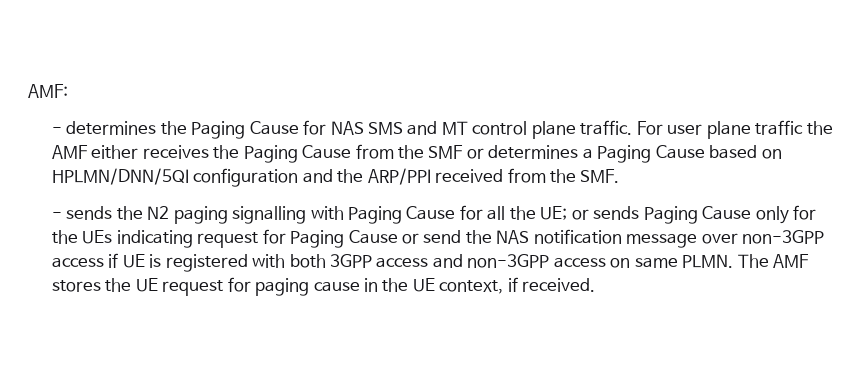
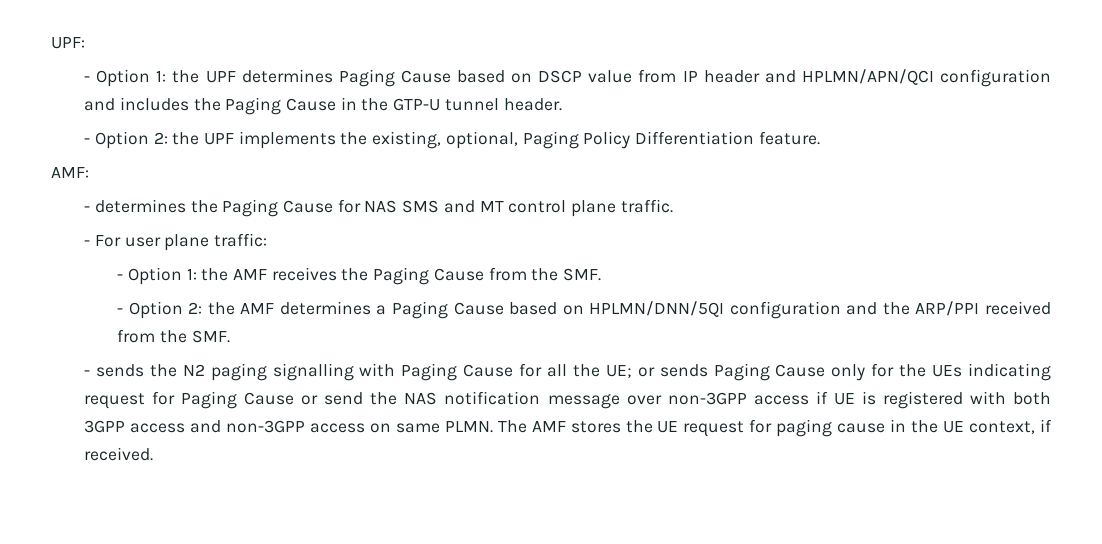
+ UPF:
+ - Option 1: the UPF determines Paging Cause based on DSCP value from IP header and HPLMN/APN/QCI configuration and includes the Paging Cause in the GTP-U tunnel header.
+ - Option 2: the UPF implements the existing, optional, Paging Policy Differentiation feature.
- - determines the Paging Cause for NAS SMS and MT control plane traffic. For user plane traffic the AMF either receives the Paging Cause from the SMF or determines a Paging Cause based on HPLMN/DNN/5QI configuration and the ARP/PPI received from the SMF.
+ - determines the Paging Cause for NAS SMS and MT control plane traffic.
+ - For user plane traffic:
+ - Option 1: the AMF receives the Paging Cause from the SMF.
+ - Option 2: the AMF determines a Paging Cause based on HPLMN/DNN/5QI configuration and the ARP/PPI received from the SMF.

